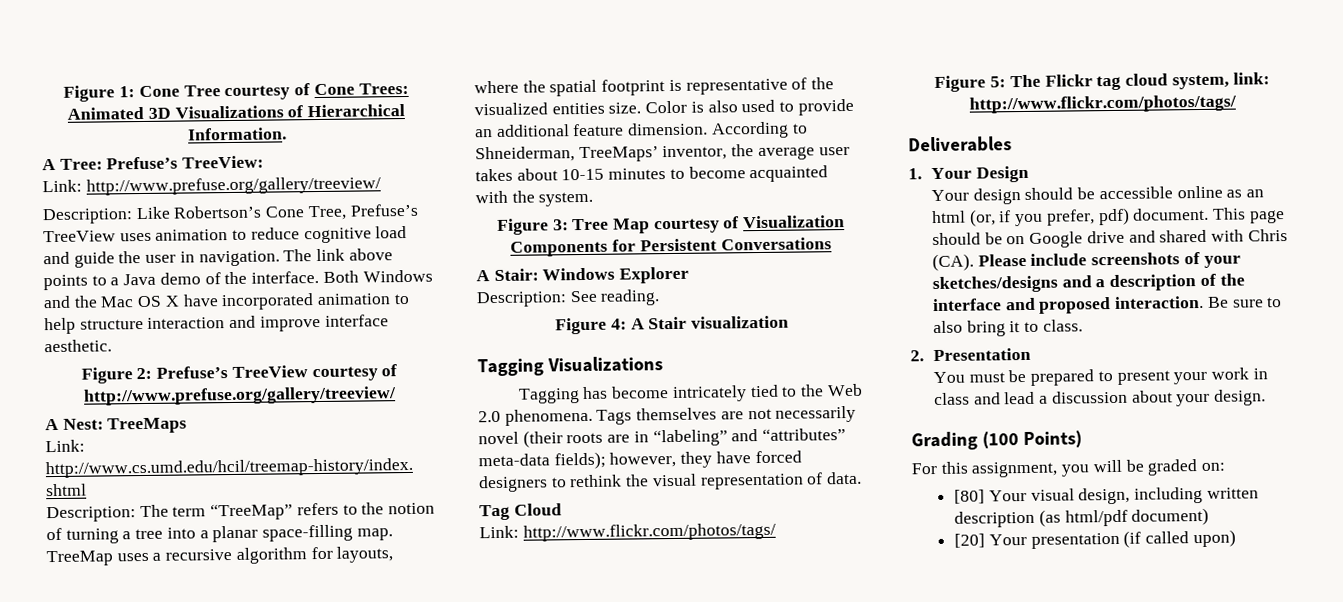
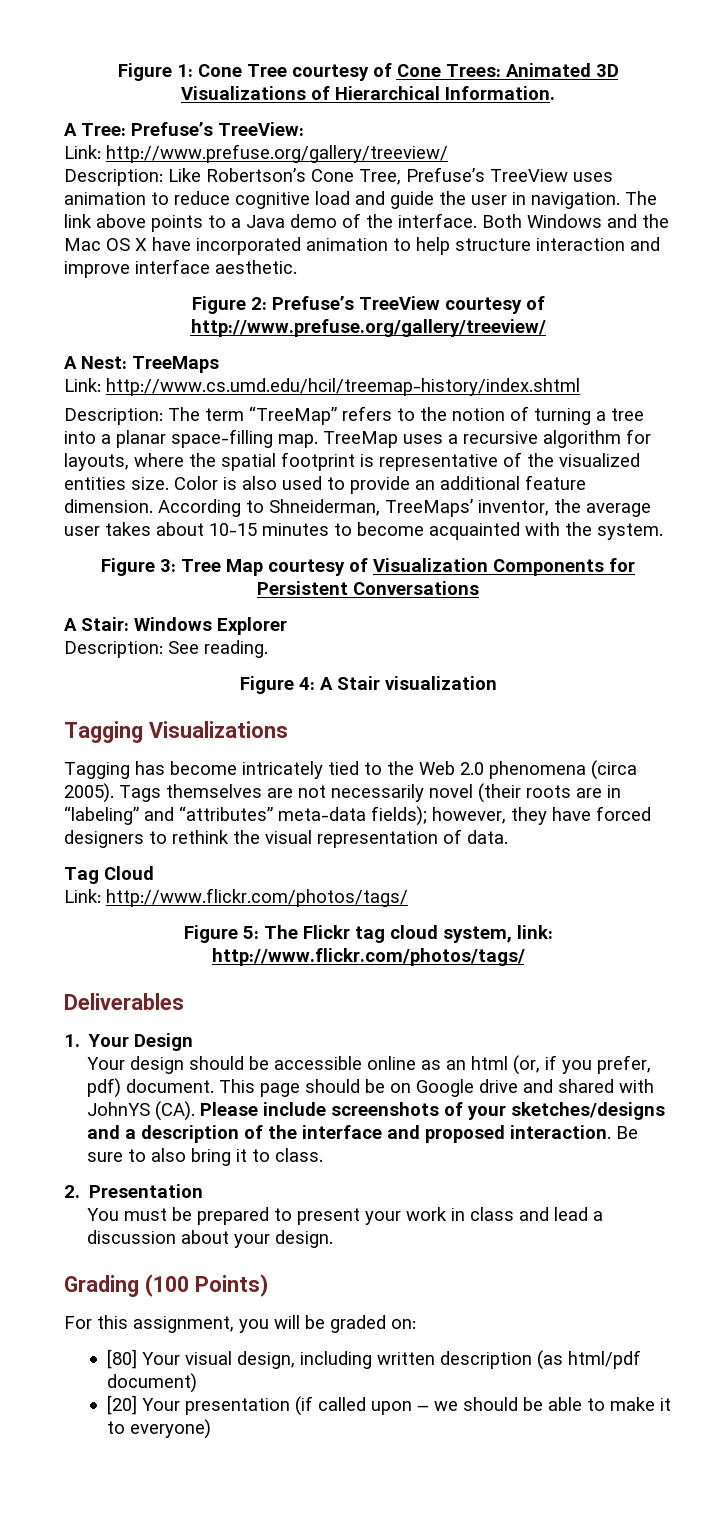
- Tagging has become intricately tied to the Web 2.0 phenomena.
+ Tagging has become intricately tied to the Web 2.0 phenomena (circa 2005).
- This page should be on Google drive and shared with Chris (CA). Please include screenshots of your sketches/designs and a description of the interface and proposed interaction.
+ This page should be on Google drive and shared with JohnYS (CA). Please include screenshots of your sketches/designs and a description of the interface and proposed interaction.
- [20] Your presentation (if called upon)
+ [20] Your presentation (if called upon – we should be able to make it to everyone)

